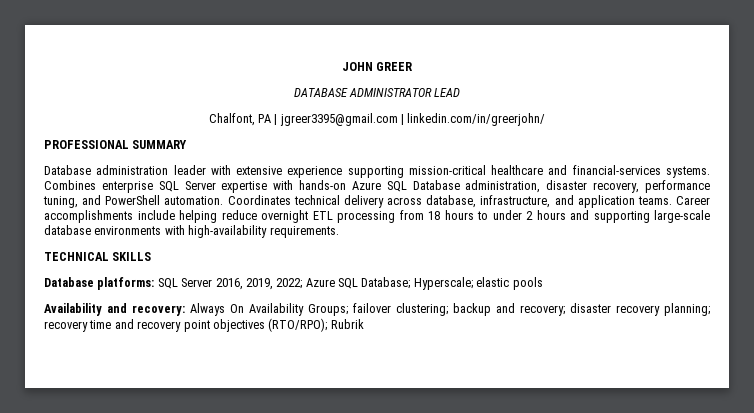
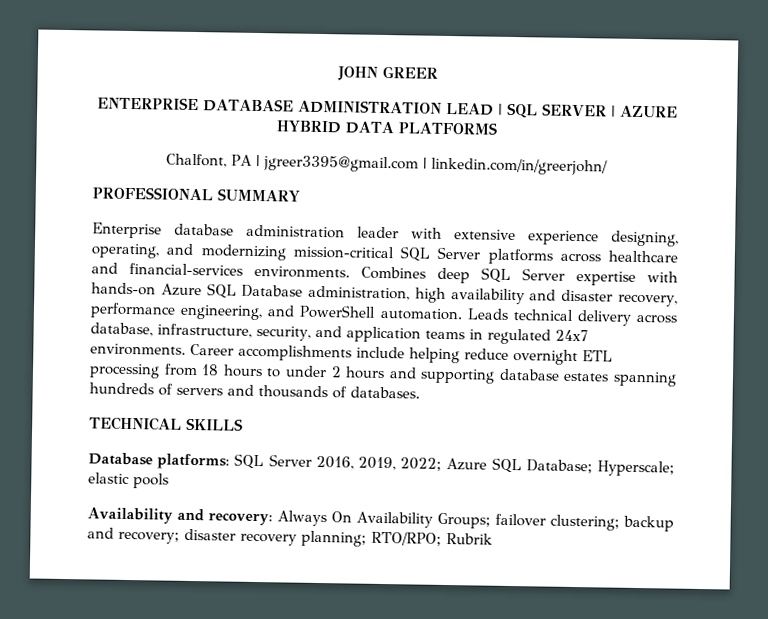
- DATABASE ADMINISTRATOR LEAD
+ ENTERPRISE DATABASE ADMINISTRATION LEAD | SQL SERVER | AZURE HYBRID DATA PLATFORMS
- Database administration leader with extensive experience supporting mission-critical healthcare and financial-services systems. Combines enterprise SQL Server expertise with hands-on Azure SQL Database administration, disaster recovery, performance tuning, and PowerShell automation.
+ Enterprise database administration leader with extensive experience designing, operating, and modernizing mission-critical SQL Server platforms across healthcare and financial-services environments. Combines deep SQL Server expertise with hands-on Azure SQL Database administration, high availability and disaster recovery, performance engineering, and PowerShell automation.
- Coordinates technical delivery across database, infrastructure, and application teams.
+ Leads technical delivery across database, infrastructure, security, and application teams in regulated 24x7 environments.
- Career accomplishments include helping reduce overnight ETL processing from 18 hours to under 2 hours and supporting large-scale database environments with high-availability requirements.
+ Career accomplishments include helping reduce overnight ETL processing from 18 hours to under 2 hours and supporting database estates spanning hundreds of servers and thousands of databases.
- Availability and recovery: Always On Availability Groups; failover clustering; backup and recovery; disaster recovery planning; recovery time and recovery point objectives (RTO/RPO); Rubrik
+ Availability and recovery: Always On Availability Groups; failover clustering; backup and recovery; disaster recovery planning; RTO/RPO; Rubrik

